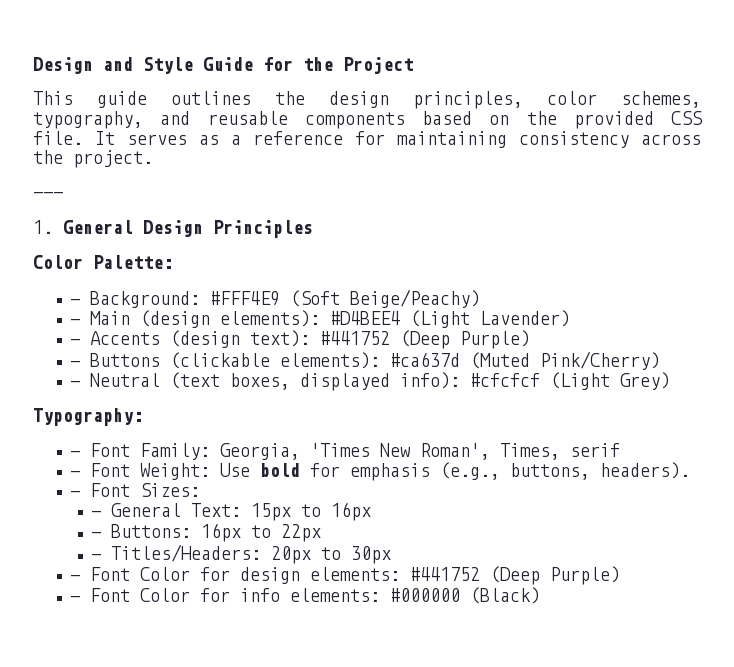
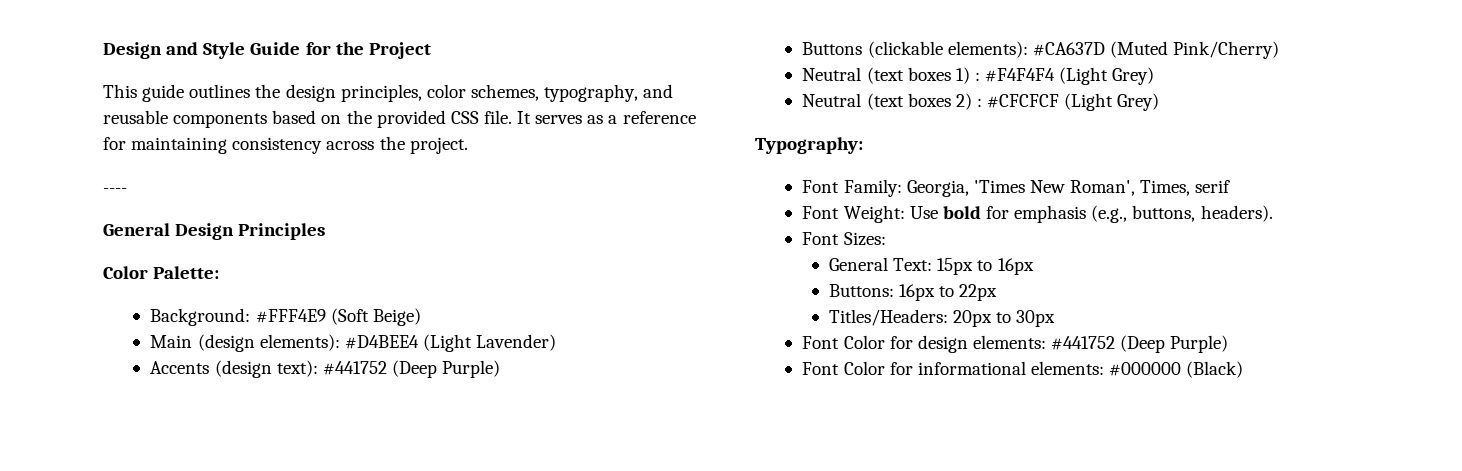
- ---
- 1. General Design Principles
+ ----
+ General Design Principles
- - Background: #FFF4E9 (Soft Beige/Peachy)
- - Main (design elements): #D4BEE4 (Light Lavender)
+ Background: #FFF4E9 (Soft Beige)
+ Main (design elements): #D4BEE4 (Light Lavender)
- - Accents (design text): #441752 (Deep Purple)
+ Accents (design text): #441752 (Deep Purple)
- - Buttons (clickable elements): #ca637d (Muted Pink/Cherry)
+ Buttons (clickable elements): #CA637D (Muted Pink/Cherry)
- - Neutral (text boxes, displayed info): #cfcfcf (Light Grey)
+ Neutral (text boxes 1) : #F4F4F4 (Light Grey)
+ Neutral (text boxes 2) : #CFCFCF (Light Grey)
- - Font Family: Georgia, 'Times New Roman', Times, serif
+ Font Family: Georgia, 'Times New Roman', Times, serif
- - Font Weight: Use bold for emphasis (e.g., buttons, headers).
+ Font Weight: Use bold for emphasis (e.g., buttons, headers).
- - Font Sizes:
+ Font Sizes:
- - General Text: 15px to 16px
+ General Text: 15px to 16px
- - Buttons: 16px to 22px
+ Buttons: 16px to 22px
- - Titles/Headers: 20px to 30px
+ Titles/Headers: 20px to 30px
- - Font Color for design elements: #441752 (Deep Purple)
+ Font Color for design elements: #441752 (Deep Purple)
- - Font Color for info elements: #000000 (Black)
+ Font Color for informational elements: #000000 (Black)

